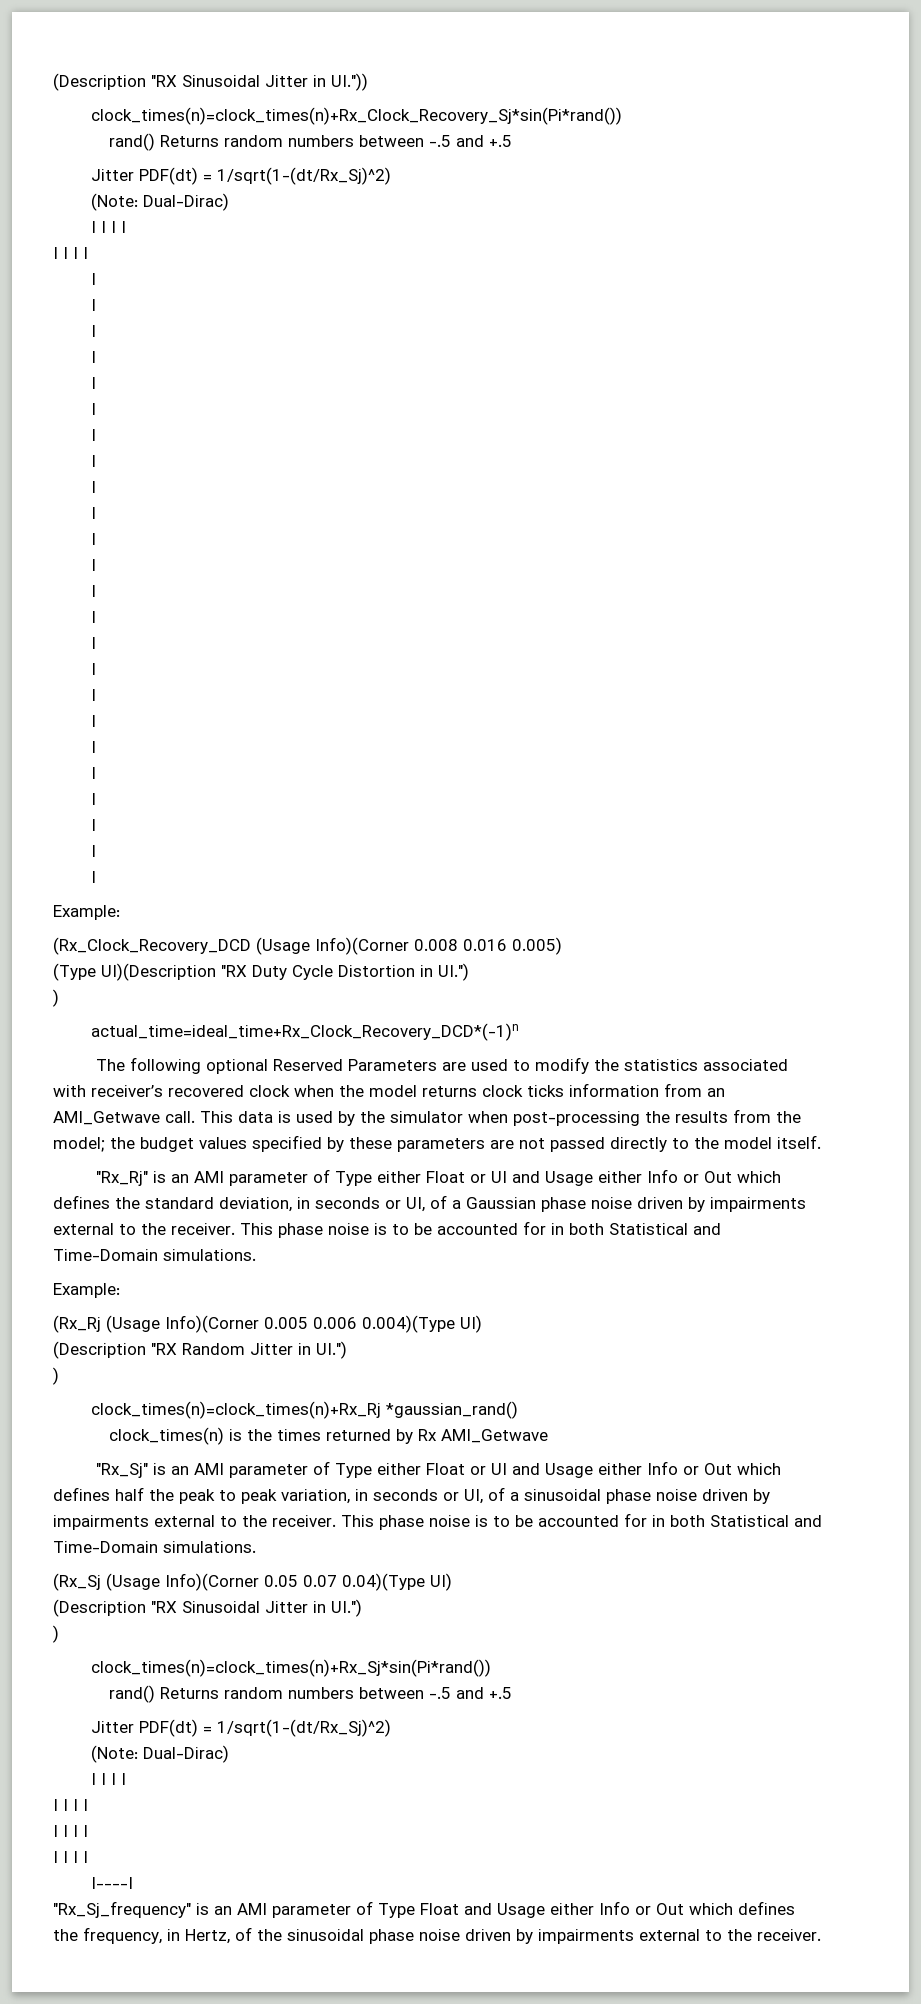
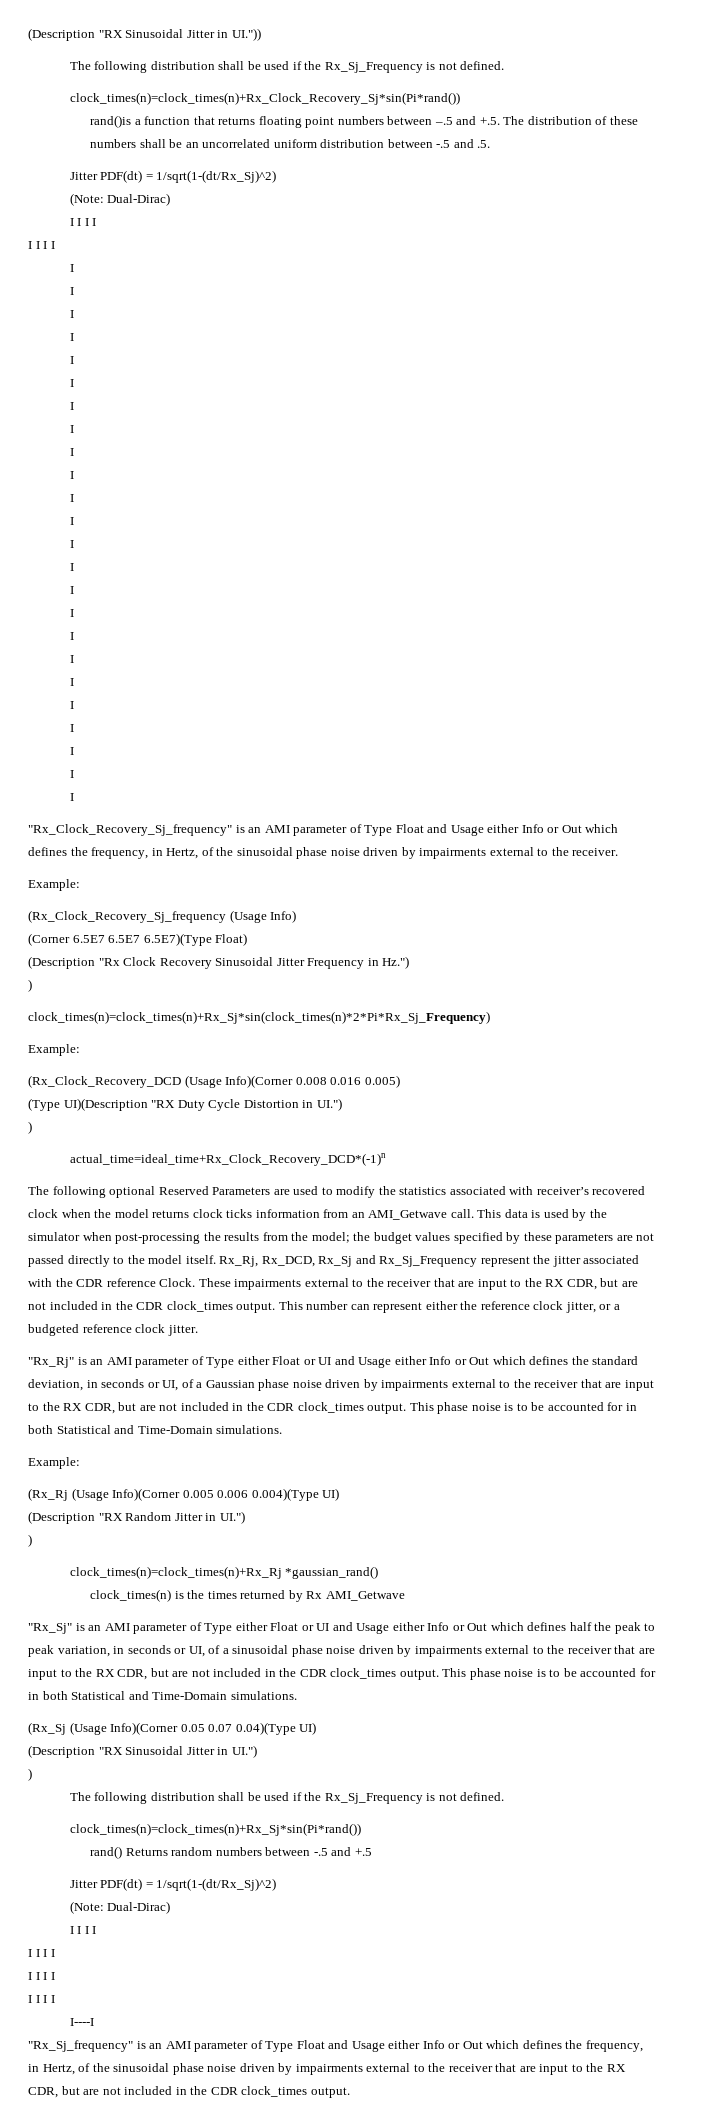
  (Description "RX Sinusoidal Jitter in UI."))
+ The following distribution shall be used if the Rx_Sj_Frequency is not defined.
  clock_times(n)=clock_times(n)+Rx_Clock_Recovery_Sj*sin(Pi*rand())
- rand() Returns random numbers between -.5 and +.5
+ rand()is a function that returns floating point numbers between –.5 and +.5. The distribution of these numbers shall be an uncorrelated uniform distribution between -.5 and .5.
+ "Rx_Clock_Recovery_Sj_frequency" is an AMI parameter of Type Float and Usage either Info or Out which defines the frequency, in Hertz, of the sinusoidal phase noise driven by impairments external to the receiver.
+ Example:
+ (Rx_Clock_Recovery_Sj_frequency (Usage Info)
+ (Corner 6.5E7 6.5E7 6.5E7)(Type Float)
+ (Description "Rx Clock Recovery Sinusoidal Jitter Frequency in Hz.")
+ )
+ clock_times(n)=clock_times(n)+Rx_Sj*sin(clock_times(n)*2*Pi*Rx_Sj_Frequency)
+ Rx_Rj, Rx_DCD, Rx_Sj and Rx_Sj_Frequency represent the jitter associated with the CDR reference Clock. These impairments external to the receiver that are input to the RX CDR, but are not included in the CDR clock_times output. This number can represent either the reference clock jitter, or a budgeted reference clock jitter.
- "Rx_Rj" is an AMI parameter of Type either Float or UI and Usage either Info or Out which defines the standard deviation, in seconds or UI, of a Gaussian phase noise driven by impairments external to the receiver.
+ "Rx_Rj" is an AMI parameter of Type either Float or UI and Usage either Info or Out which defines the standard deviation, in seconds or UI, of a Gaussian phase noise driven by impairments external to the receiver that are input to the RX CDR, but are not included in the CDR clock_times output.
- "Rx_Sj" is an AMI parameter of Type either Float or UI and Usage either Info or Out which defines half the peak to peak variation, in seconds or UI, of a sinusoidal phase noise driven by impairments external to the receiver.
+ "Rx_Sj" is an AMI parameter of Type either Float or UI and Usage either Info or Out which defines half the peak to peak variation, in seconds or UI, of a sinusoidal phase noise driven by impairments external to the receiver that are input to the RX CDR, but are not included in the CDR clock_times output.
  (Description "RX Sinusoidal Jitter in UI.")
  )
+ The following distribution shall be used if the Rx_Sj_Frequency is not defined.
- "Rx_Sj_frequency" is an AMI parameter of Type Float and Usage either Info or Out which defines the frequency, in Hertz, of the sinusoidal phase noise driven by impairments external to the receiver.
+ "Rx_Sj_frequency" is an AMI parameter of Type Float and Usage either Info or Out which defines the frequency, in Hertz, of the sinusoidal phase noise driven by impairments external to the receiver that are input to the RX CDR, but are not included in the CDR clock_times output.

